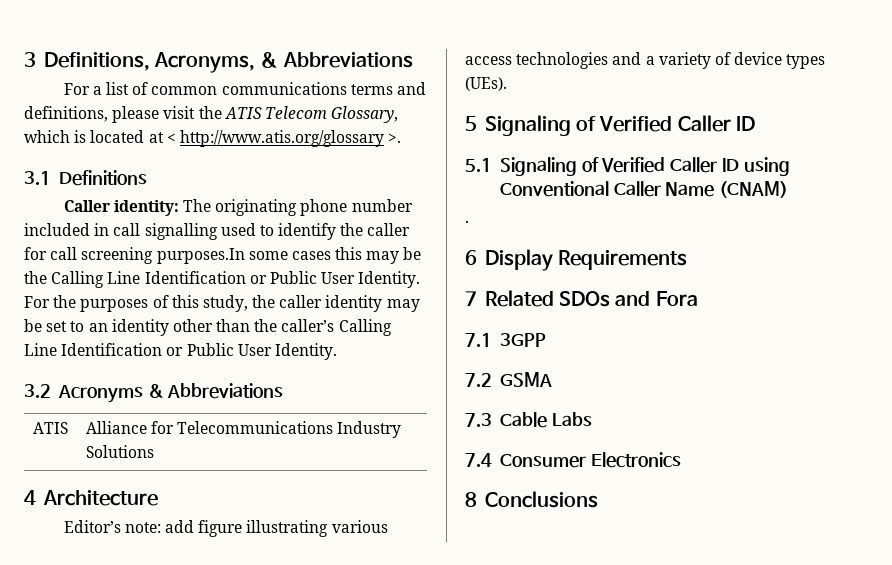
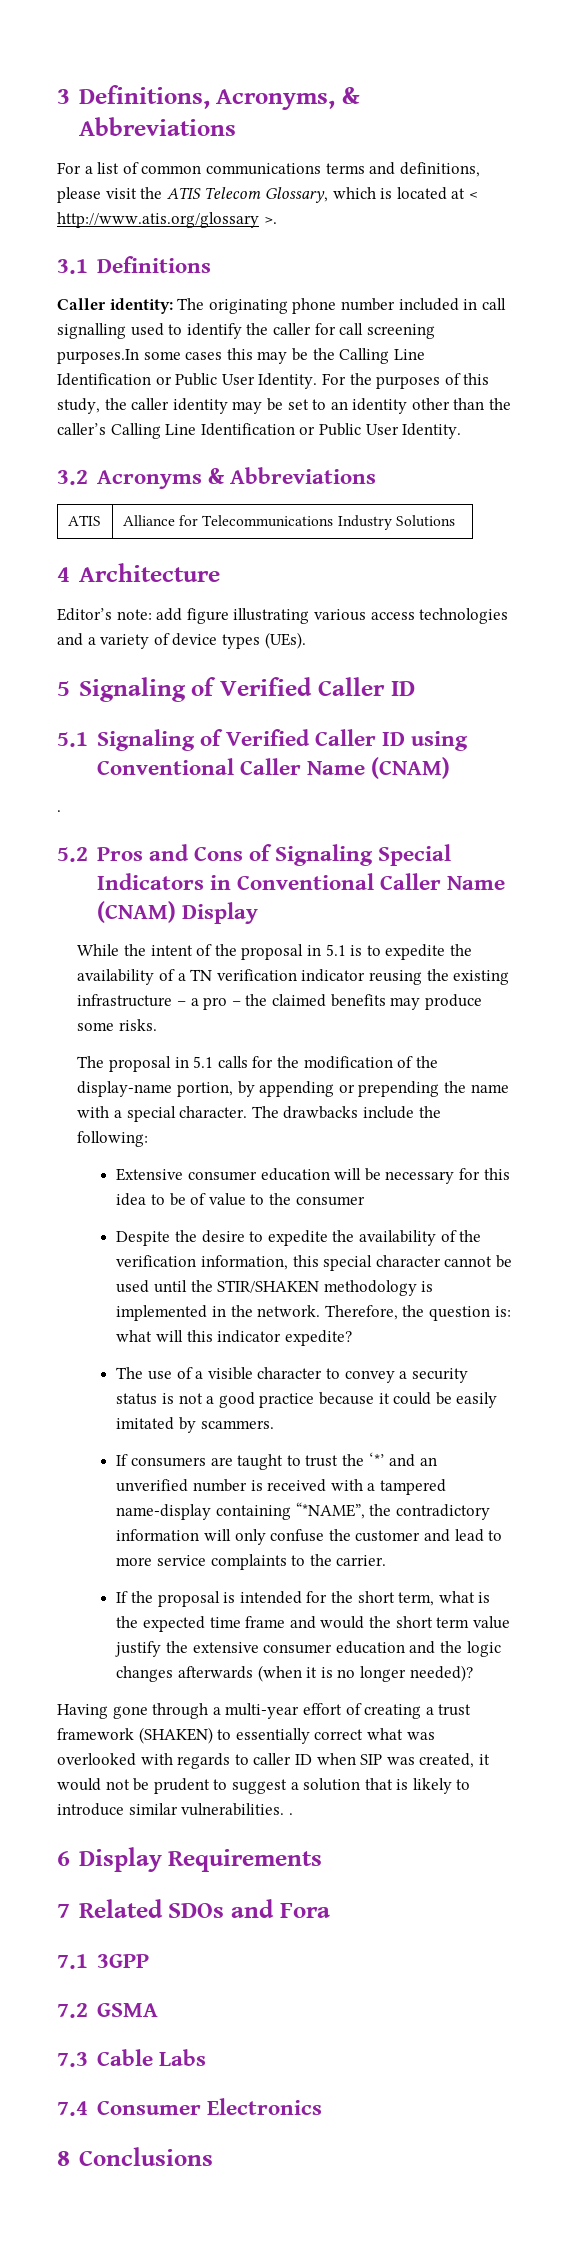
+ 5.2 Pros and Cons of Signaling Special Indicators in Conventional Caller Name (CNAM) Display
+ While the intent of the proposal in 5.1 is to expedite the availability of a TN verification indicator reusing the existing infrastructure – a pro – the claimed benefits may produce some risks.
+ The proposal in 5.1 calls for the modification of the display-name portion, by appending or prepending the name with a special character. The drawbacks include the following:
+ Extensive consumer education will be necessary for this idea to be of value to the consumer
+ Despite the desire to expedite the availability of the verification information, this special character cannot be used until the STIR/SHAKEN methodology is implemented in the network. Therefore, the question is: what will this indicator expedite?
+ The use of a visible character to convey a security status is not a good practice because it could be easily imitated by scammers.
+ If consumers are taught to trust the ‘*’ and an unverified number is received with a tampered name-display containing “*NAME”, the contradictory information will only confuse the customer and lead to more service complaints to the carrier.
+ If the proposal is intended for the short term, what is the expected time frame and would the short term value justify the extensive consumer education and the logic changes afterwards (when it is no longer needed)?
+ Having gone through a multi-year effort of creating a trust framework (SHAKEN) to essentially correct what was overlooked with regards to caller ID when SIP was created, it would not be prudent to suggest a solution that is likely to introduce similar vulnerabilities. .

